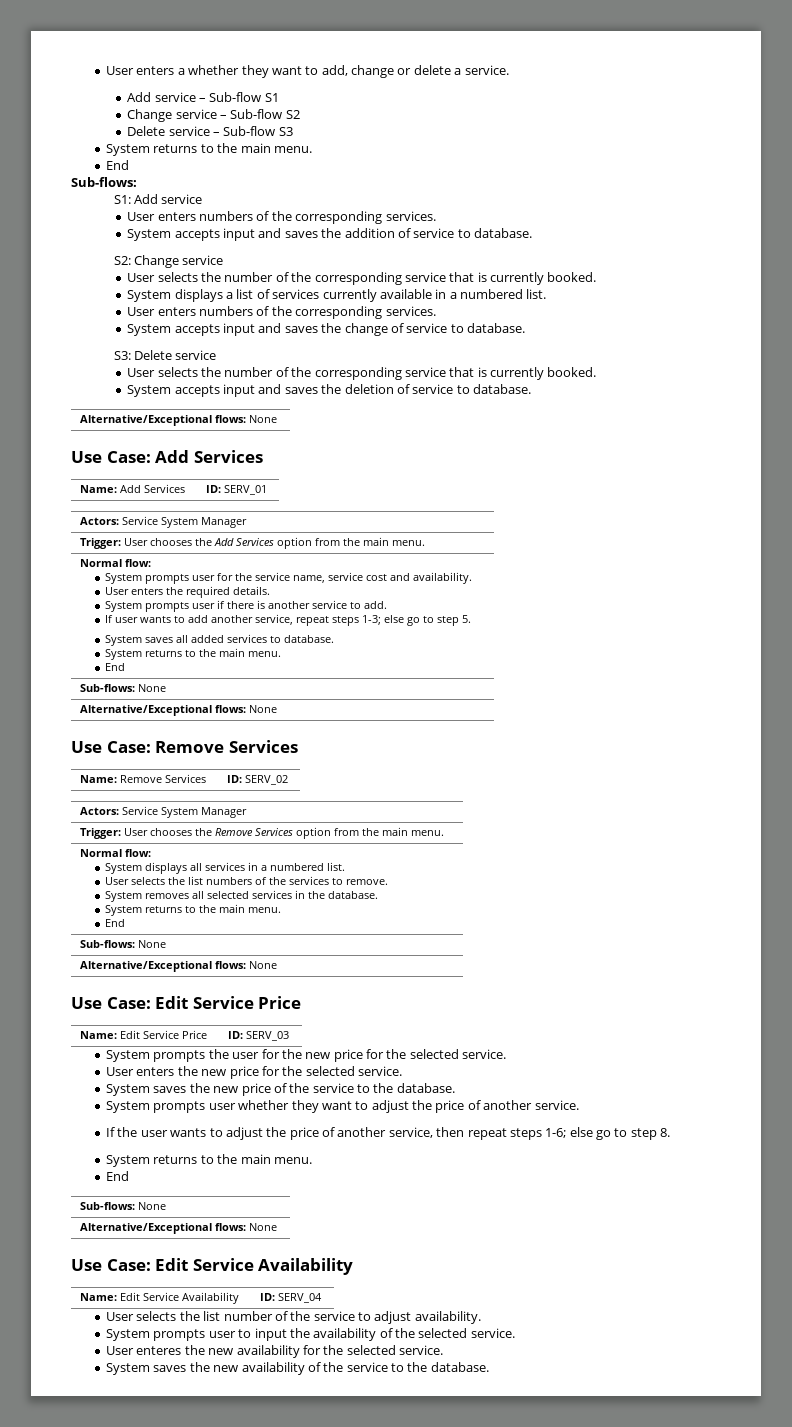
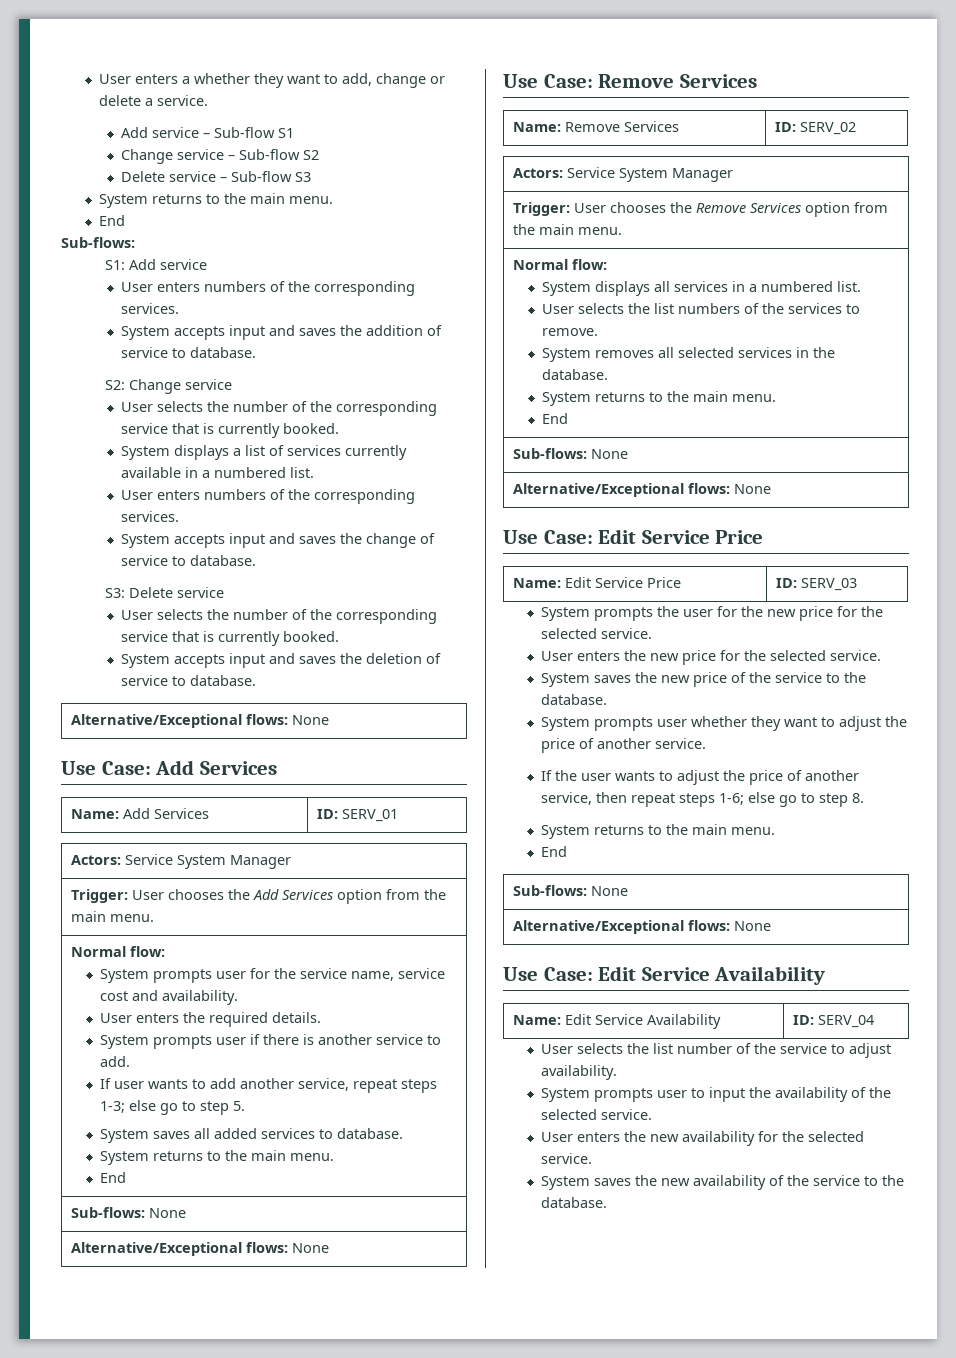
- User enteres the new availability for the selected service.
+ User enters the new availability for the selected service.

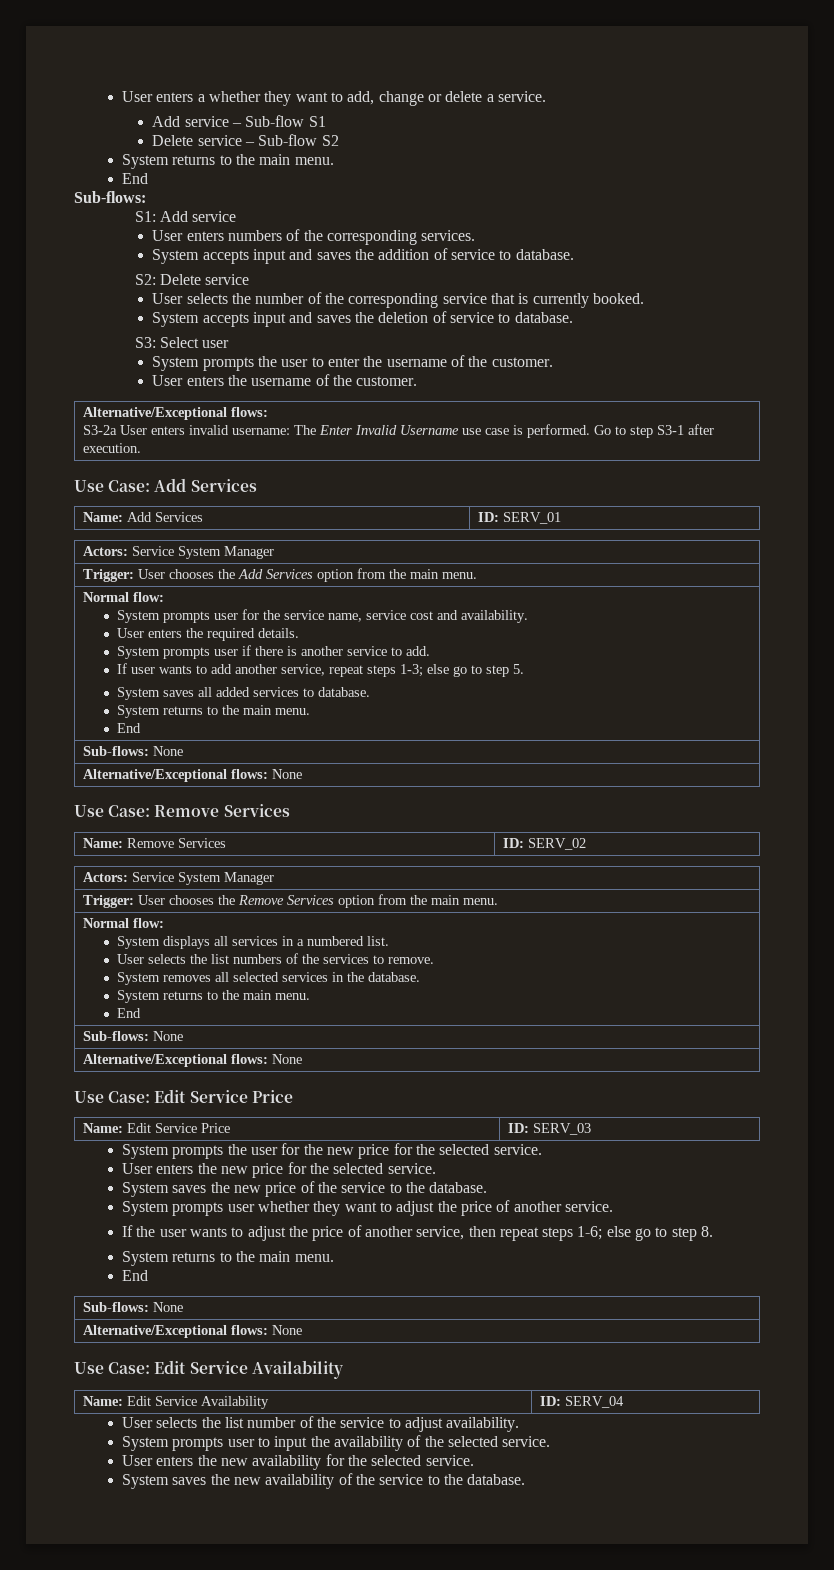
- Change service – Sub-flow S2
+ Delete service – Sub-flow S2
- Delete service – Sub-flow S3
- S2: Change service
- User selects the number of the corresponding service that is currently booked.
- System displays a list of services currently available in a numbered list.
- User enters numbers of the corresponding services.
- System accepts input and saves the change of service to database.
- S3: Delete service
+ S2: Delete service
  System accepts input and saves the deletion of service to database.
- Alternative/Exceptional flows: None
+ S3: Select user
+ System prompts the user to enter the username of the customer.
+ User enters the username of the customer.
+ Alternative/Exceptional flows:
+ S3-2a User enters invalid username: The Enter Invalid Username use case is performed. Go to step S3-1 after execution.

